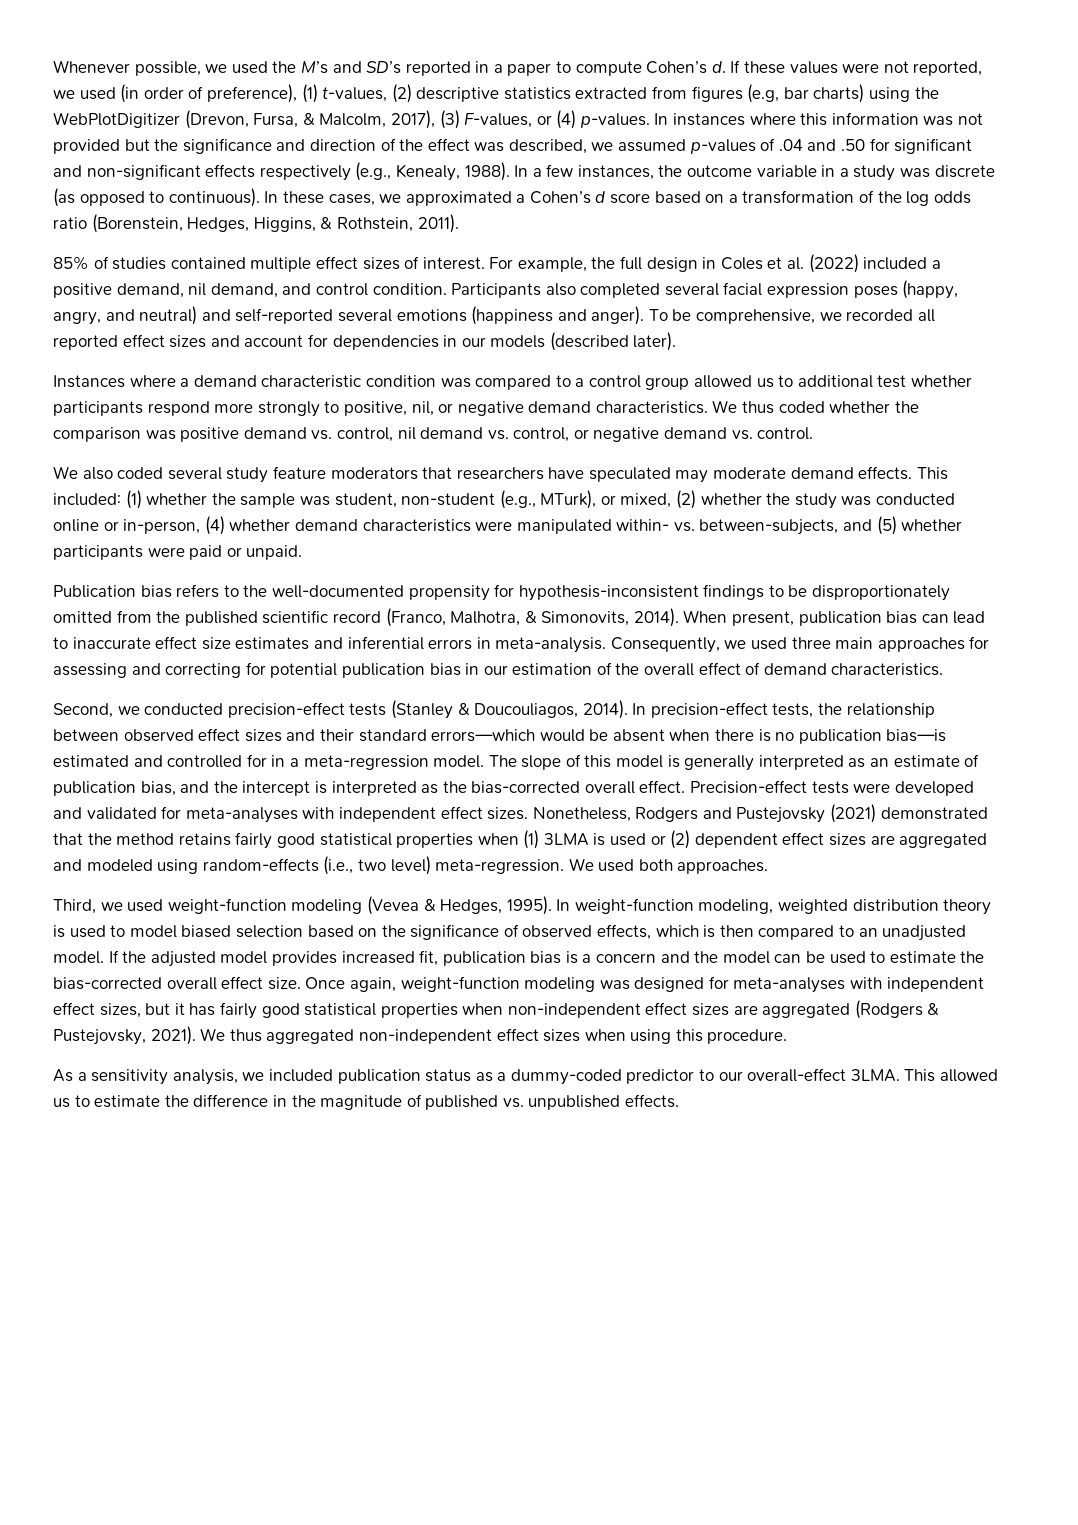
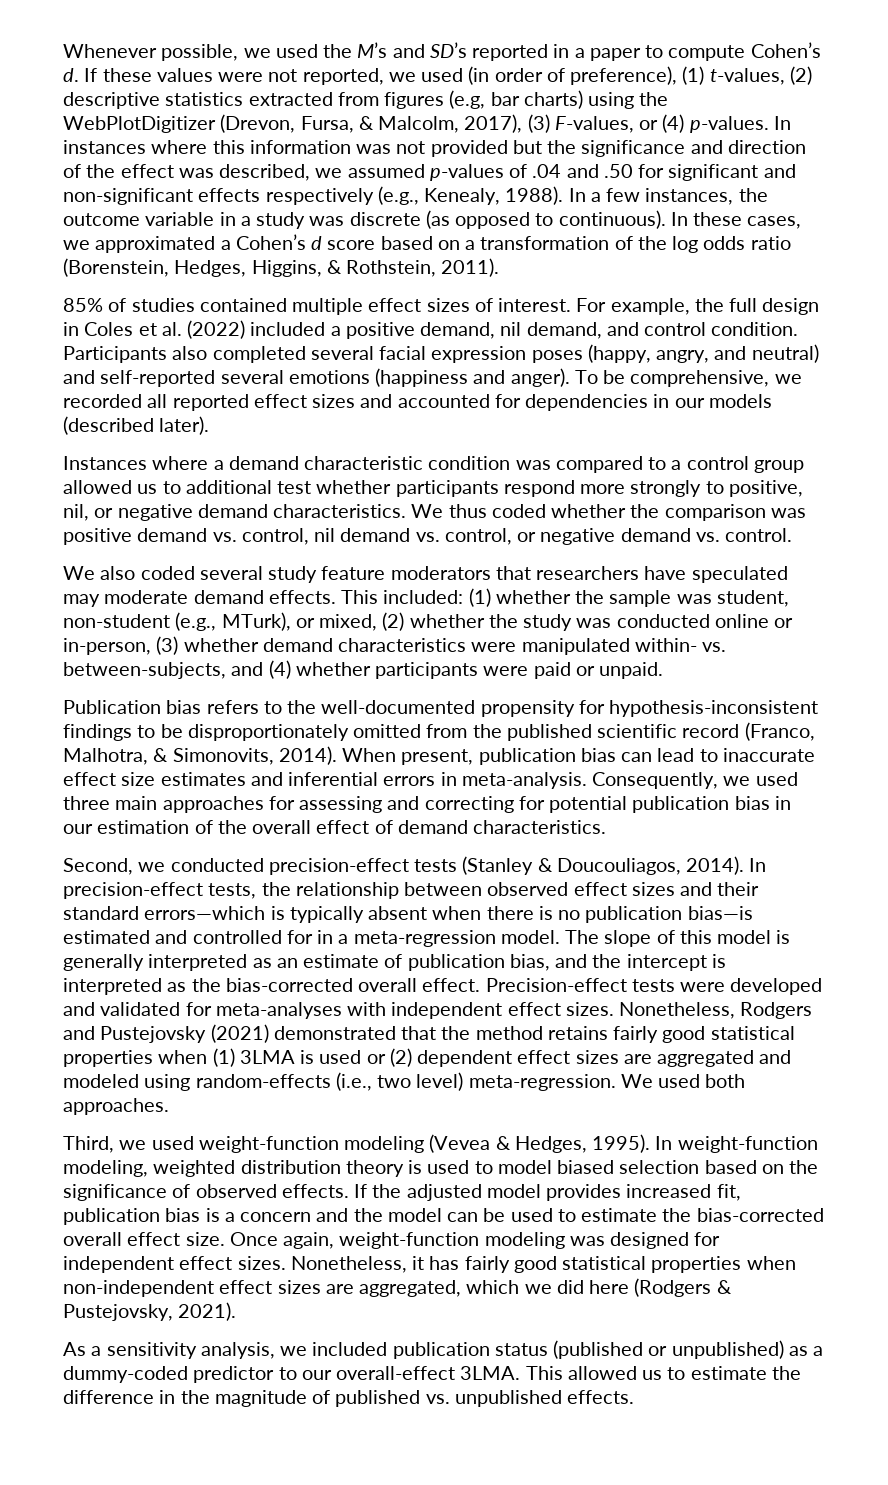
- To be comprehensive, we recorded all reported effect sizes and account for dependencies in our models (described later).
+ To be comprehensive, we recorded all reported effect sizes and accounted for dependencies in our models (described later).
- This included: (1) whether the sample was student, non-student (e.g., MTurk), or mixed, (2) whether the study was conducted online or in-person, (4) whether demand characteristics were manipulated within- vs. between-subjects, and (5) whether participants were paid or unpaid.
+ This included: (1) whether the sample was student, non-student (e.g., MTurk), or mixed, (2) whether the study was conducted online or in-person, (3) whether demand characteristics were manipulated within- vs. between-subjects, and (4) whether participants were paid or unpaid.
- In precision-effect tests, the relationship between observed effect sizes and their standard errors—which would be absent when there is no publication bias—is estimated and controlled for in a meta-regression model.
+ In precision-effect tests, the relationship between observed effect sizes and their standard errors—which is typically absent when there is no publication bias—is estimated and controlled for in a meta-regression model.
- In weight-function modeling, weighted distribution theory is used to model biased selection based on the significance of observed effects, which is then compared to an unadjusted model.
+ In weight-function modeling, weighted distribution theory is used to model biased selection based on the significance of observed effects.
- Once again, weight-function modeling was designed for meta-analyses with independent effect sizes, but it has fairly good statistical properties when non-independent effect sizes are aggregated (Rodgers & Pustejovsky, 2021). We thus aggregated non-independent effect sizes when using this procedure.
+ Once again, weight-function modeling was designed for independent effect sizes. Nonetheless, it has fairly good statistical properties when non-independent effect sizes are aggregated, which we did here (Rodgers & Pustejovsky, 2021).
- As a sensitivity analysis, we included publication status as a dummy-coded predictor to our overall-effect 3LMA.
+ As a sensitivity analysis, we included publication status (published or unpublished) as a dummy-coded predictor to our overall-effect 3LMA.

